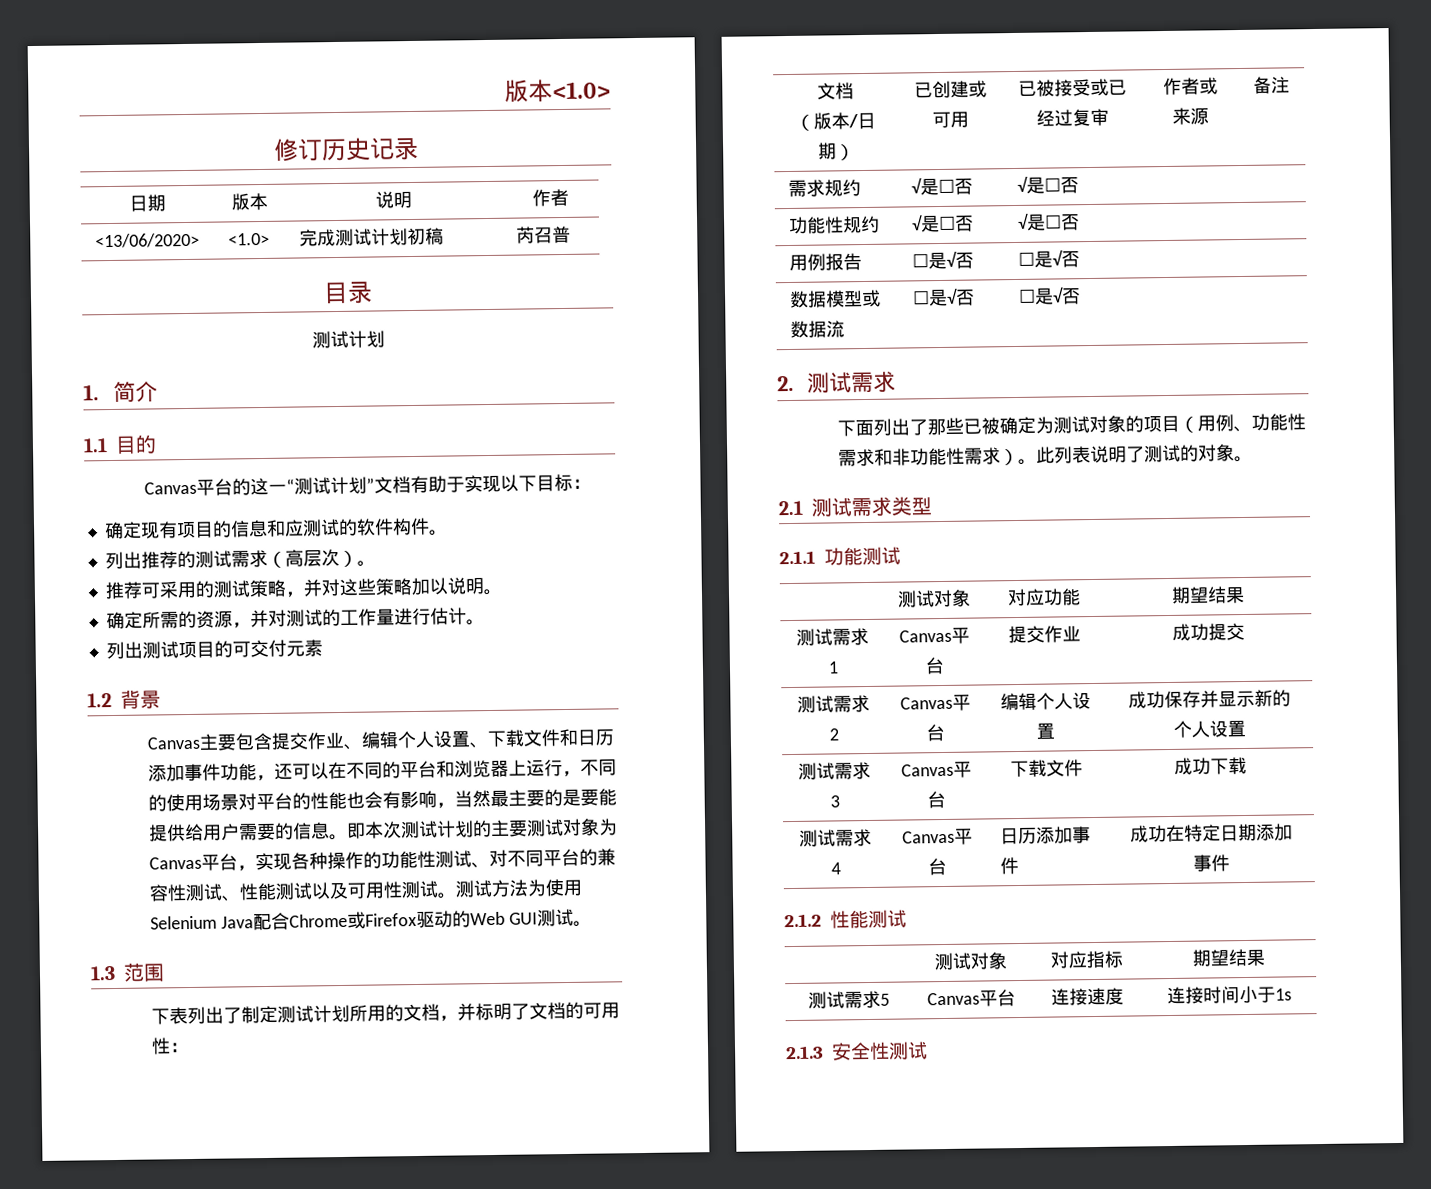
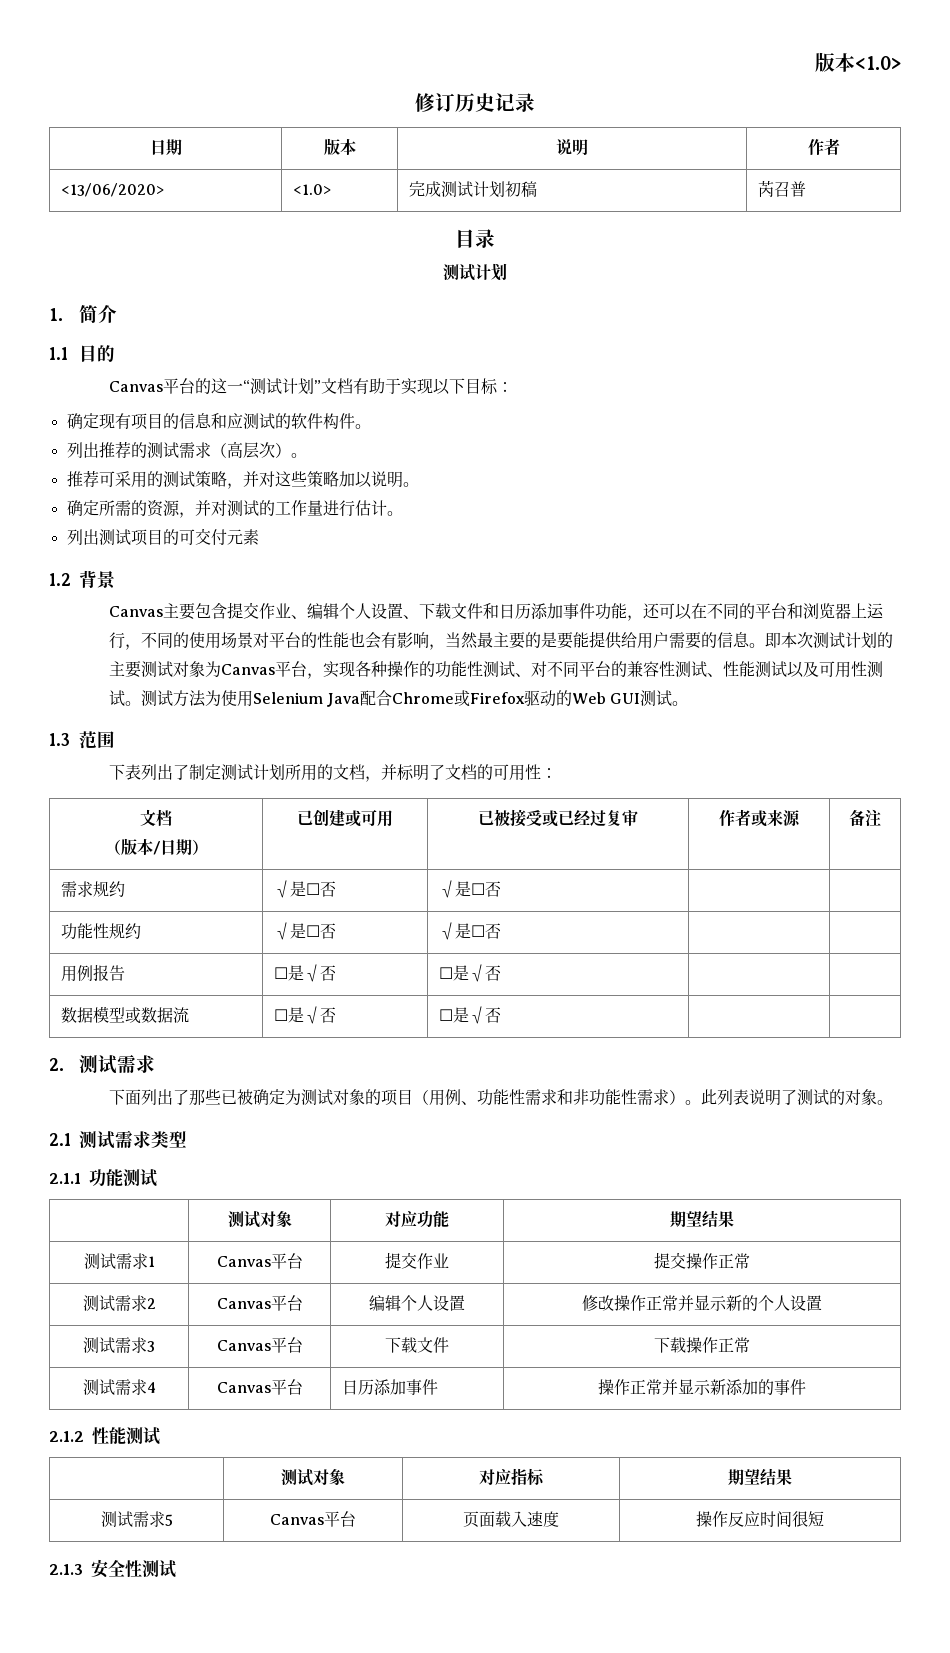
- 测试需求1 | Canvas平台 | 提交作业 | 成功提交
+ 测试需求1 | Canvas平台 | 提交作业 | 提交操作正常
- 测试需求2 | Canvas平台 | 编辑个人设置 | 成功保存并显示新的个人设置
+ 测试需求2 | Canvas平台 | 编辑个人设置 | 修改操作正常并显示新的个人设置
- 测试需求3 | Canvas平台 | 下载文件 | 成功下载
+ 测试需求3 | Canvas平台 | 下载文件 | 下载操作正常
- 测试需求4 | Canvas平台 | 日历添加事件 | 成功在特定日期添加事件
+ 测试需求4 | Canvas平台 | 日历添加事件 | 操作正常并显示新添加的事件
- 测试需求5 | Canvas平台 | 连接速度 | 连接时间小于1s
+ 测试需求5 | Canvas平台 | 页面载入速度 | 操作反应时间很短

